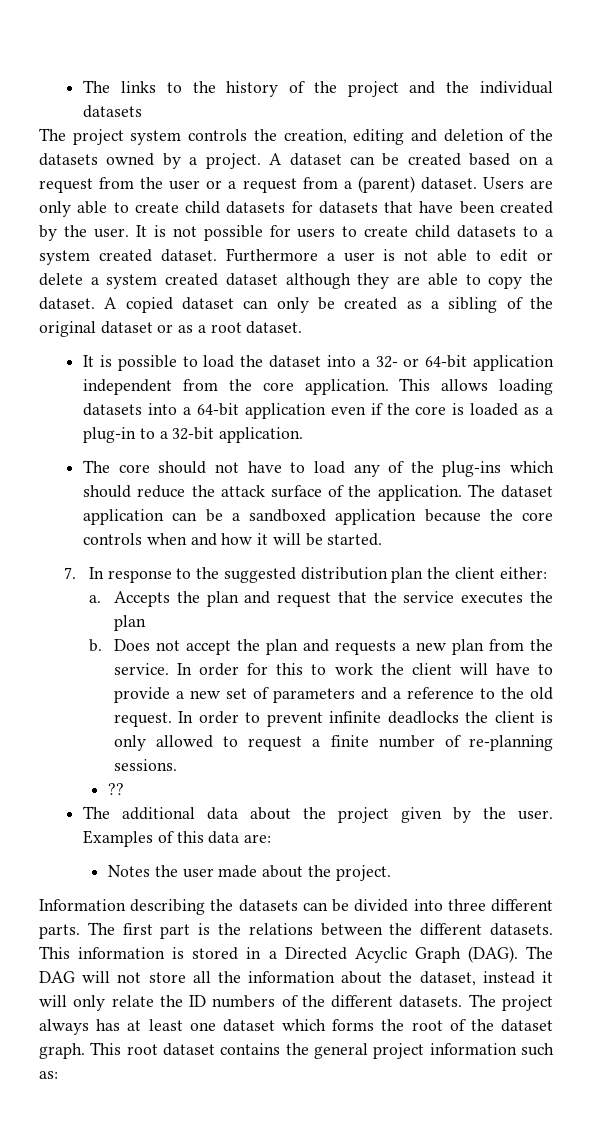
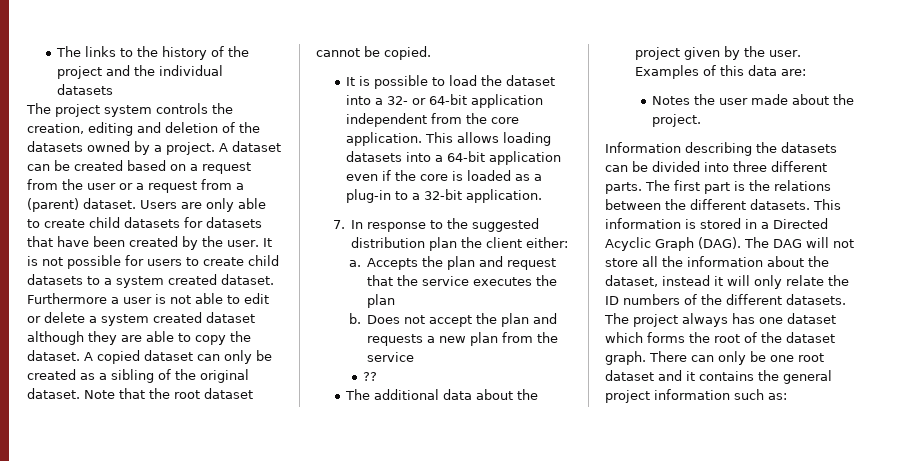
- A copied dataset can only be created as a sibling of the original dataset or as a root dataset.
+ A copied dataset can only be created as a sibling of the original dataset. Note that the root dataset cannot be copied.
- The core should not have to load any of the plug-ins which should reduce the attack surface of the application. The dataset application can be a sandboxed application because the core controls when and how it will be started.
- Does not accept the plan and requests a new plan from the service. In order for this to work the client will have to provide a new set of parameters and a reference to the old request. In order to prevent infinite deadlocks the client is only allowed to request a finite number of re-planning sessions.
+ Does not accept the plan and requests a new plan from the service
- The project always has at least one dataset which forms the root of the dataset graph.
+ The project always has one dataset which forms the root of the dataset graph.
- This root dataset contains the general project information such as:
+ There can only be one root dataset and it contains the general project information such as:

